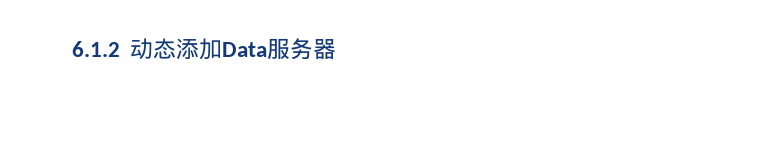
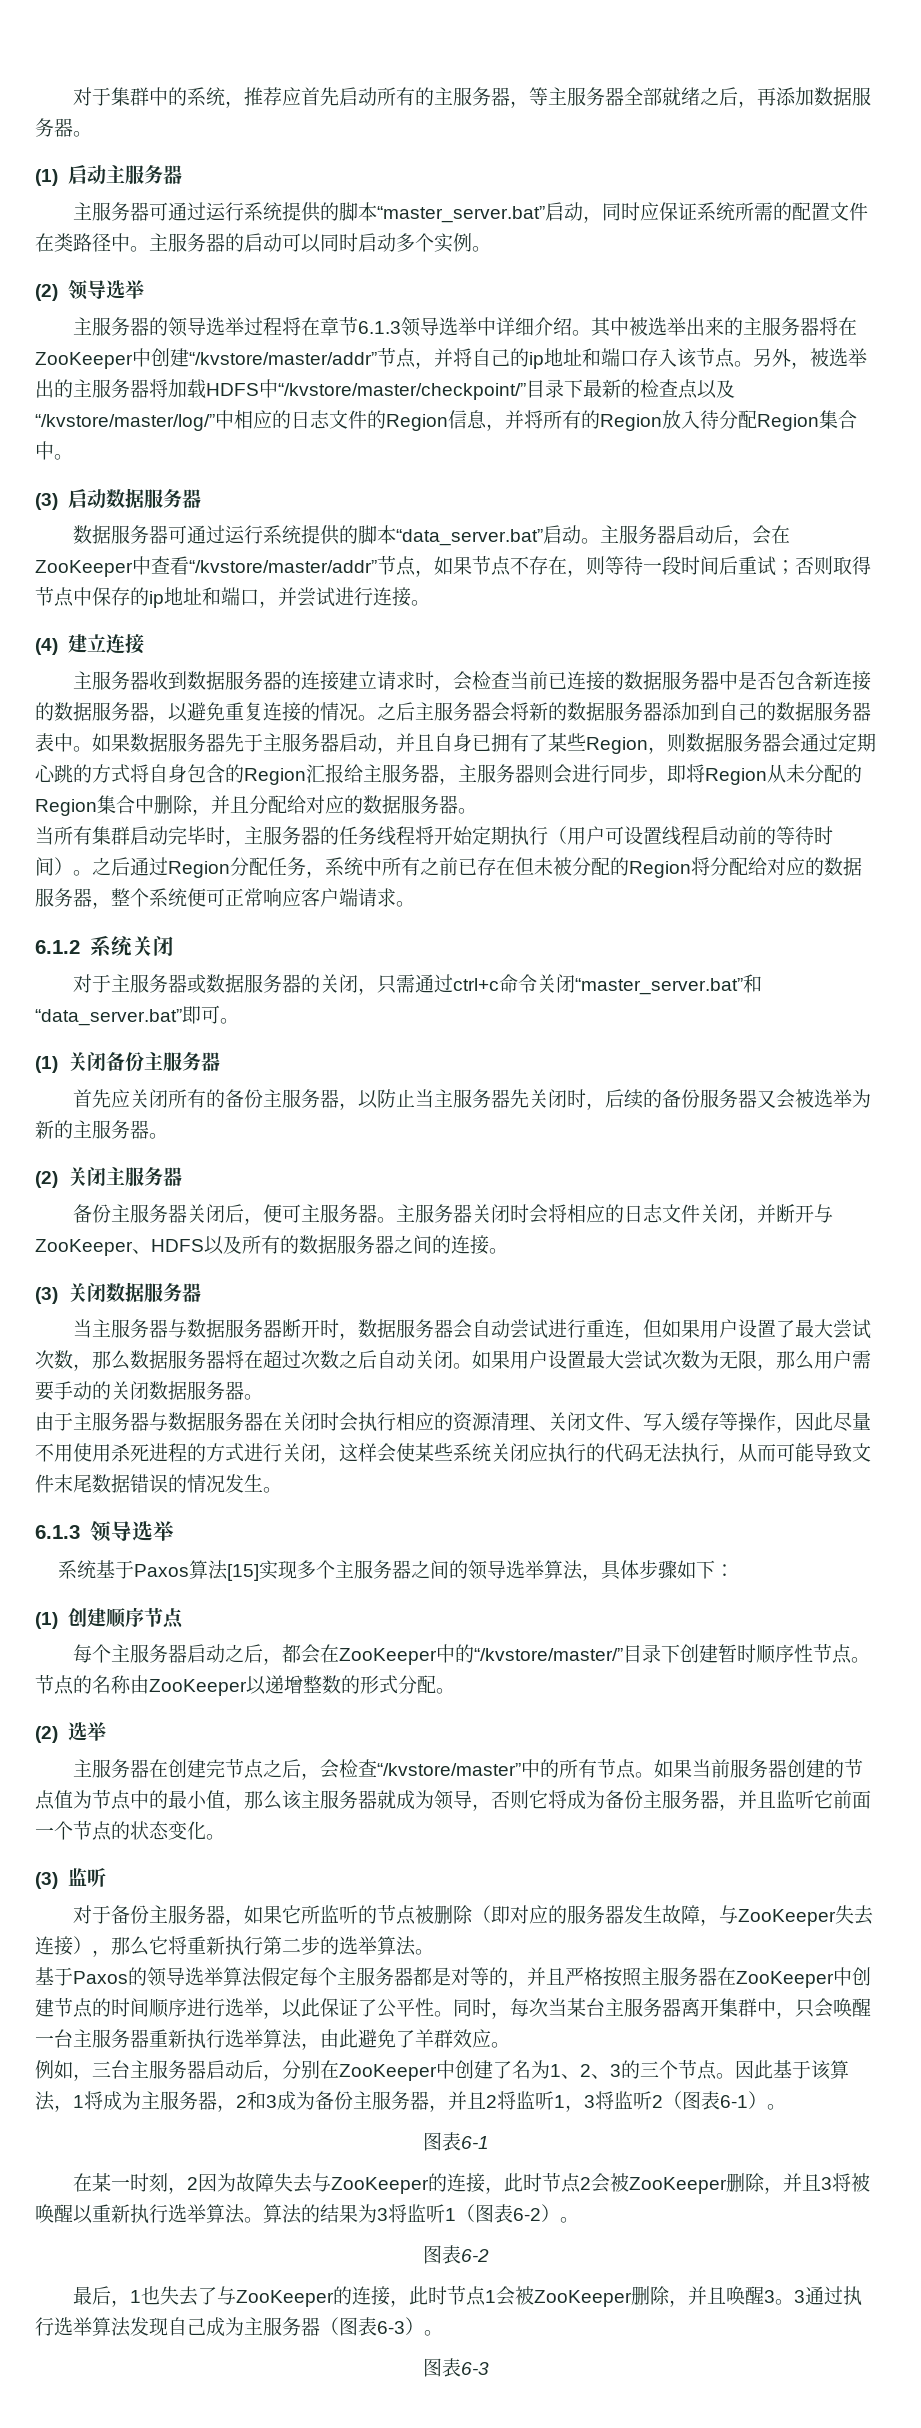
- 6.1.2动态添加Data服务器
+ 对于集群中的系统，推荐应首先启动所有的主服务器，等主服务器全部就绪之后，再添加数据服务器。
+ (1)启动主服务器
+ 主服务器可通过运行系统提供的脚本“master_server.bat”启动，同时应保证系统所需的配置文件在类路径中。主服务器的启动可以同时启动多个实例。
+ (2)领导选举
+ 主服务器的领导选举过程将在章节6.1.3领导选举中详细介绍。其中被选举出来的主服务器将在ZooKeeper中创建“/kvstore/master/addr”节点，并将自己的ip地址和端口存入该节点。另外，被选举出的主服务器将加载HDFS中“/kvstore/master/checkpoint/”目录下最新的检查点以及“/kvstore/master/log/”中相应的日志文件的Region信息，并将所有的Region放入待分配Region集合中。
+ (3)启动数据服务器
+ 数据服务器可通过运行系统提供的脚本“data_server.bat”启动。主服务器启动后，会在ZooKeeper中查看“/kvstore/master/addr”节点，如果节点不存在，则等待一段时间后重试；否则取得节点中保存的ip地址和端口，并尝试进行连接。
+ (4)建立连接
+ 主服务器收到数据服务器的连接建立请求时，会检查当前已连接的数据服务器中是否包含新连接的数据服务器，以避免重复连接的情况。之后主服务器会将新的数据服务器添加到自己的数据服务器表中。如果数据服务器先于主服务器启动，并且自身已拥有了某些Region，则数据服务器会通过定期心跳的方式将自身包含的Region汇报给主服务器，主服务器则会进行同步，即将Region从未分配的Region集合中删除，并且分配给对应的数据服务器。
+ 当所有集群启动完毕时，主服务器的任务线程将开始定期执行（用户可设置线程启动前的等待时间）。之后通过Region分配任务，系统中所有之前已存在但未被分配的Region将分配给对应的数据服务器，整个系统便可正常响应客户端请求。
+ 6.1.2系统关闭
+ 对于主服务器或数据服务器的关闭，只需通过ctrl+c命令关闭“master_server.bat”和“data_server.bat”即可。
+ (1)关闭备份主服务器
+ 首先应关闭所有的备份主服务器，以防止当主服务器先关闭时，后续的备份服务器又会被选举为新的主服务器。
+ (2)关闭主服务器
+ 备份主服务器关闭后，便可主服务器。主服务器关闭时会将相应的日志文件关闭，并断开与ZooKeeper、HDFS以及所有的数据服务器之间的连接。
+ (3)关闭数据服务器
+ 当主服务器与数据服务器断开时，数据服务器会自动尝试进行重连，但如果用户设置了最大尝试次数，那么数据服务器将在超过次数之后自动关闭。如果用户设置最大尝试次数为无限，那么用户需要手动的关闭数据服务器。
+ 由于主服务器与数据服务器在关闭时会执行相应的资源清理、关闭文件、写入缓存等操作，因此尽量不用使用杀死进程的方式进行关闭，这样会使某些系统关闭应执行的代码无法执行，从而可能导致文件末尾数据错误的情况发生。
+ 6.1.3领导选举
+ 系统基于Paxos算法[15]实现多个主服务器之间的领导选举算法，具体步骤如下：
+ (1)创建顺序节点
+ 每个主服务器启动之后，都会在ZooKeeper中的“/kvstore/master/”目录下创建暂时顺序性节点。节点的名称由ZooKeeper以递增整数的形式分配。
+ (2)选举
+ 主服务器在创建完节点之后，会检查“/kvstore/master”中的所有节点。如果当前服务器创建的节点值为节点中的最小值，那么该主服务器就成为领导，否则它将成为备份主服务器，并且监听它前面一个节点的状态变化。
+ (3)监听
+ 对于备份主服务器，如果它所监听的节点被删除（即对应的服务器发生故障，与ZooKeeper失去连接），那么它将重新执行第二步的选举算法。
+ 基于Paxos的领导选举算法假定每个主服务器都是对等的，并且严格按照主服务器在ZooKeeper中创建节点的时间顺序进行选举，以此保证了公平性。同时，每次当某台主服务器离开集群中，只会唤醒一台主服务器重新执行选举算法，由此避免了羊群效应。
+ 例如，三台主服务器启动后，分别在ZooKeeper中创建了名为1、2、3的三个节点。因此基于该算法，1将成为主服务器，2和3成为备份主服务器，并且2将监听1，3将监听2（图表6-1）。
+ 图表6-1
+ 在某一时刻，2因为故障失去与ZooKeeper的连接，此时节点2会被ZooKeeper删除，并且3将被唤醒以重新执行选举算法。算法的结果为3将监听1（图表6-2）。
+ 图表6-2
+ 最后，1也失去了与ZooKeeper的连接，此时节点1会被ZooKeeper删除，并且唤醒3。3通过执行选举算法发现自己成为主服务器（图表6-3）。
+ 图表6-3

